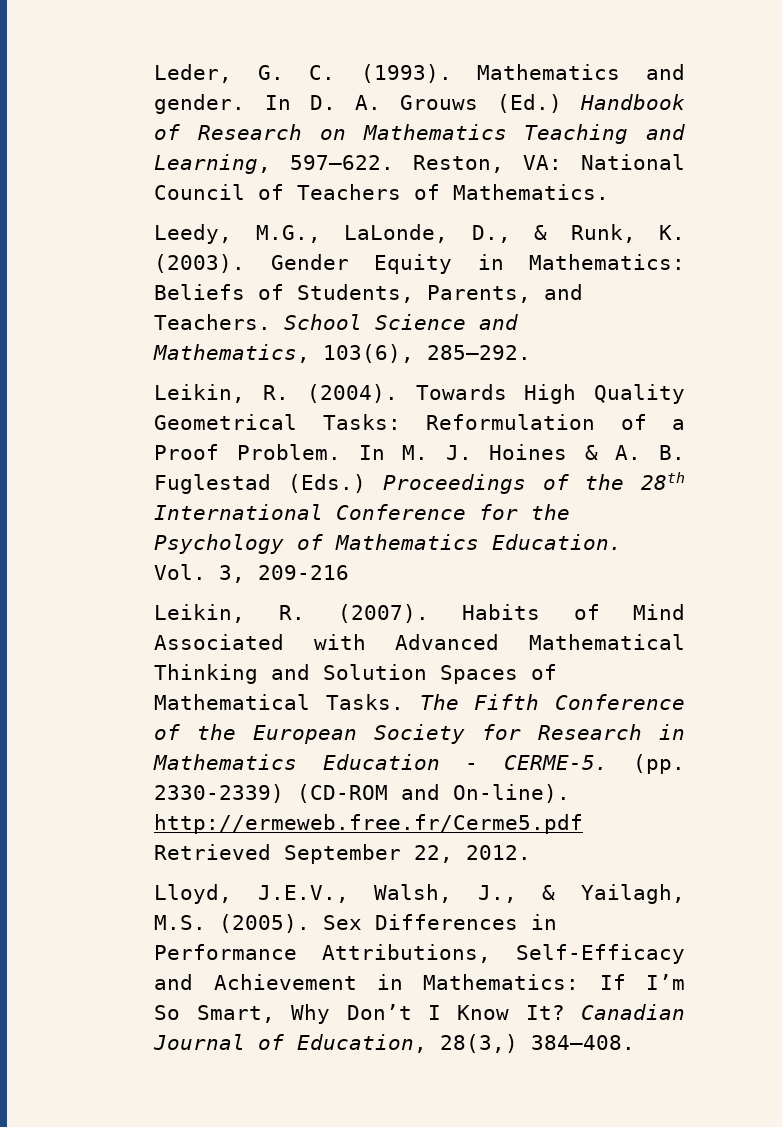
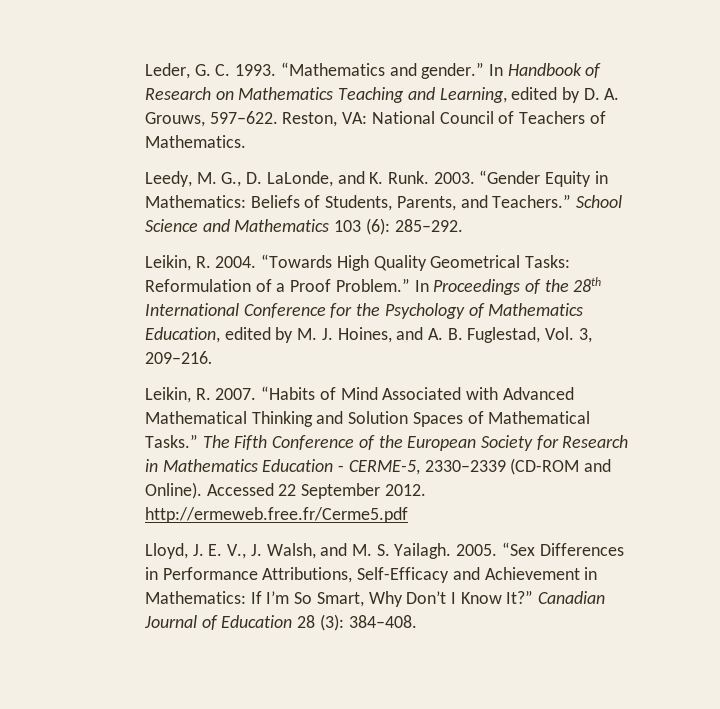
- Leder, G. C. (1993). Mathematics and gender. In D. A. Grouws (Ed.) Handbook of Research on Mathematics Teaching and Learning, 597–622.
+ Leder, G. C. 1993. “Mathematics and gender.” In Handbook of Research on Mathematics Teaching and Learning, edited by D. A. Grouws, 597–622.
- Leedy, M.G., LaLonde, D., & Runk, K. (2003). Gender Equity in Mathematics: Beliefs of Students, Parents, and Teachers.
+ Leedy, M. G., D. LaLonde, and K. Runk. 2003. “Gender Equity in Mathematics: Beliefs of Students, Parents, and Teachers.”
- School Science and Mathematics, 103(6), 285–292.
+ School Science and Mathematics 103 (6): 285–292.
- Leikin, R. (2004). Towards High Quality Geometrical Tasks: Reformulation of a Proof Problem. In M. J. Hoines & A. B. Fuglestad (Eds.) Proceedings of the 28th International Conference for the Psychology of Mathematics Education. Vol. 3, 209-216
- Leikin, R. (2007). Habits of Mind Associated with Advanced Mathematical Thinking and Solution Spaces of Mathematical Tasks.
+ Leikin, R. 2004. “Towards High Quality Geometrical Tasks: Reformulation of a Proof Problem.” In Proceedings of the 28th International Conference for the Psychology of Mathematics Education, edited by M. J. Hoines, and A. B. Fuglestad, Vol. 3, 209–216.
+ Leikin, R. 2007. “Habits of Mind Associated with Advanced Mathematical Thinking and Solution Spaces of Mathematical Tasks.”
- The Fifth Conference of the European Society for Research in Mathematics Education - CERME-5. (pp. 2330-2339) (CD-ROM and On-line). http://ermeweb.free.fr/Cerme5.pdf Retrieved September 22, 2012.
- Lloyd, J.E.V., Walsh, J., & Yailagh, M.S. (2005). Sex Differences in Performance Attributions, Self-Efficacy and Achievement in Mathematics: If I’m So Smart, Why Don’t I Know It?
+ The Fifth Conference of the European Society for Research in Mathematics Education - CERME-5, 2330–2339 (CD-ROM and Online). Accessed 22 September 2012. http://ermeweb.free.fr/Cerme5.pdf
+ Lloyd, J. E. V., J. Walsh, and M. S. Yailagh. 2005. “Sex Differences in Performance Attributions, Self-Efficacy and Achievement in Mathematics: If I’m So Smart, Why Don’t I Know It?”
- Canadian Journal of Education, 28(3,) 384–408.
+ Canadian Journal of Education 28 (3): 384–408.

